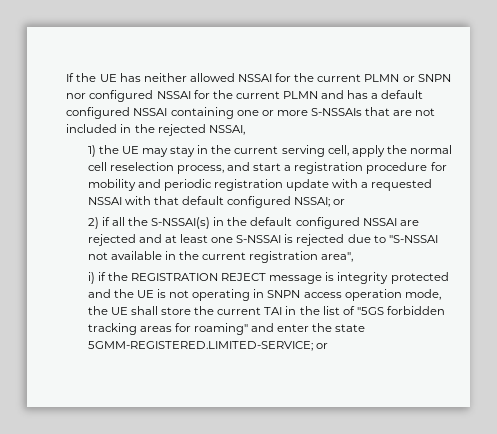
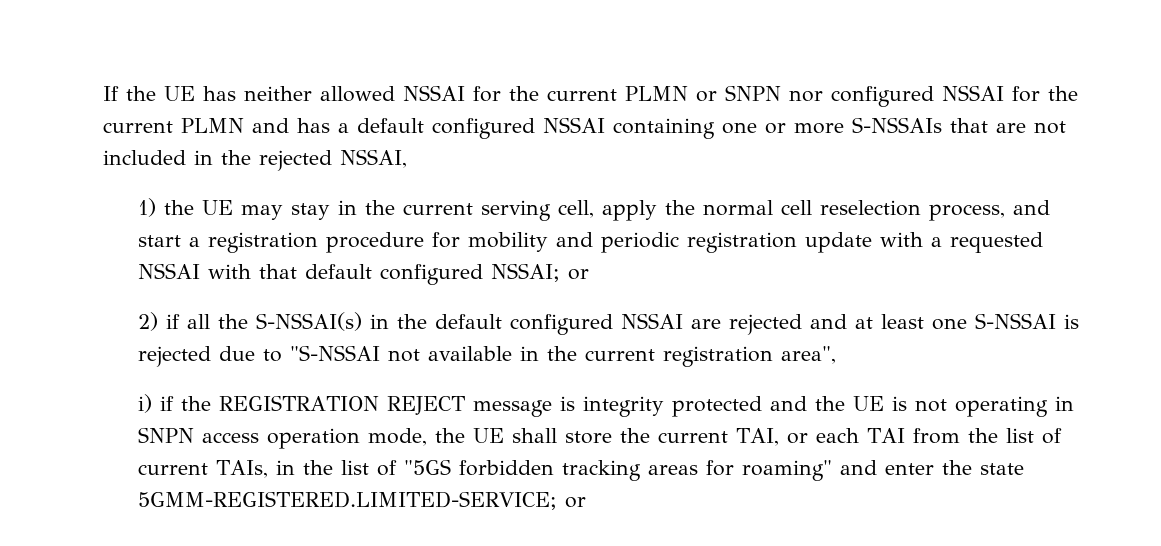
- i) if the REGISTRATION REJECT message is integrity protected and the UE is not operating in SNPN access operation mode, the UE shall store the current TAI in the list of "5GS forbidden tracking areas for roaming" and enter the state 5GMM-REGISTERED.LIMITED-SERVICE; or
+ i) if the REGISTRATION REJECT message is integrity protected and the UE is not operating in SNPN access operation mode, the UE shall store the current TAI, or each TAI from the list of current TAIs, in the list of "5GS forbidden tracking areas for roaming" and enter the state 5GMM-REGISTERED.LIMITED-SERVICE; or

